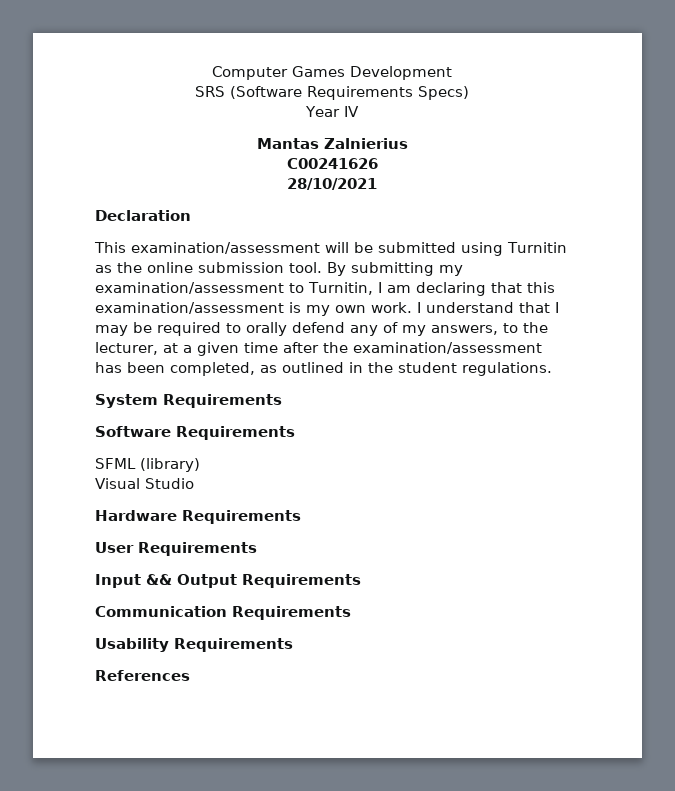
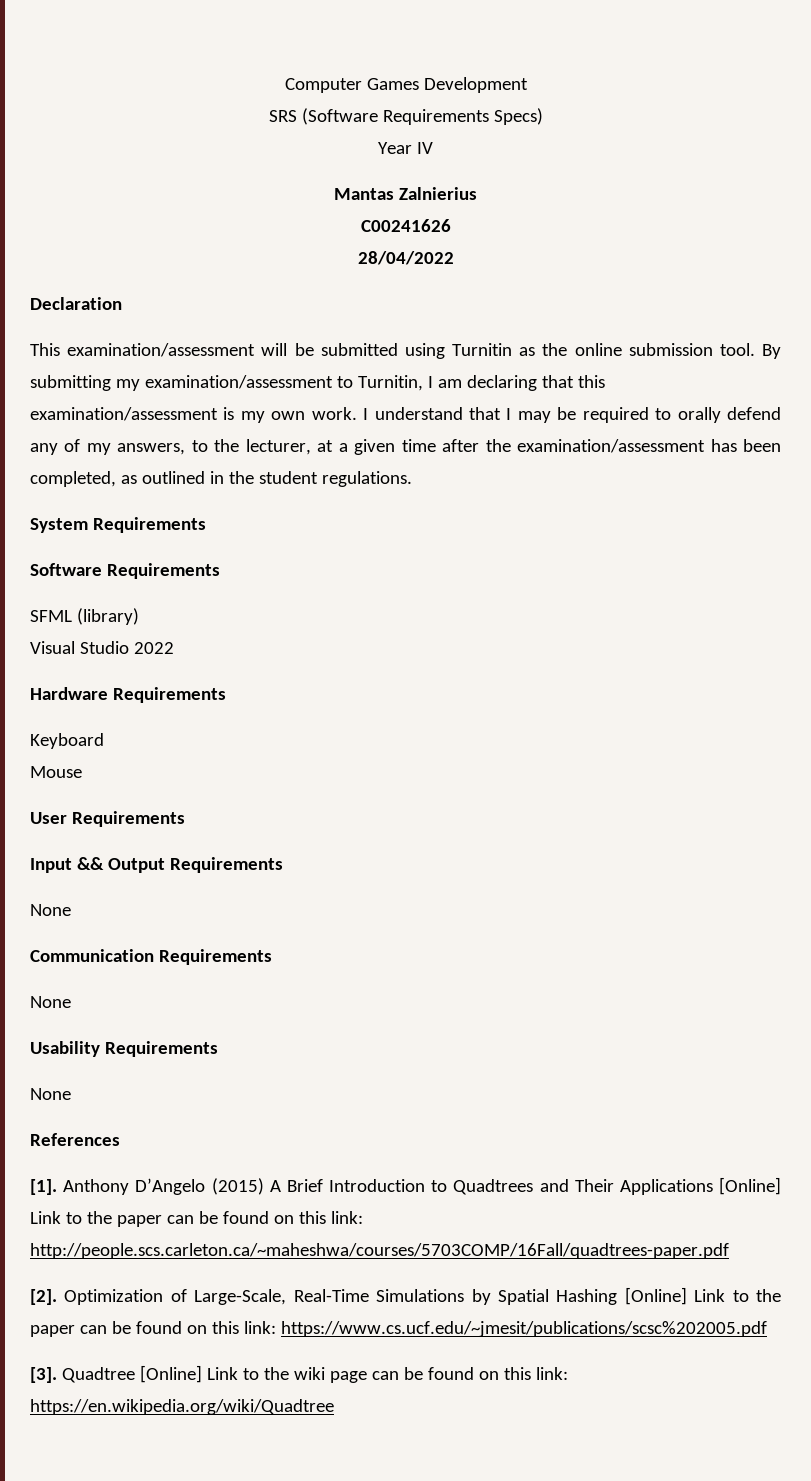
- 28/10/2021
+ 28/04/2022
- Visual Studio
+ Visual Studio 2022
+ Keyboard
+ Mouse
  Input && Output Requirements
+ None
  Communication Requirements
+ None
  Usability Requirements
+ None
+ [1]. Anthony D’Angelo (2015) A Brief Introduction to Quadtrees and Their Applications [Online] Link to the paper can be found on this link: http://people.scs.carleton.ca/~maheshwa/courses/5703COMP/16Fall/quadtrees-paper.pdf
+ [2]. Optimization of Large-Scale, Real-Time Simulations by Spatial Hashing [Online] Link to the paper can be found on this link: https://www.cs.ucf.edu/~jmesit/publications/scsc%202005.pdf
+ [3]. Quadtree [Online] Link to the wiki page can be found on this link: https://en.wikipedia.org/wiki/Quadtree

